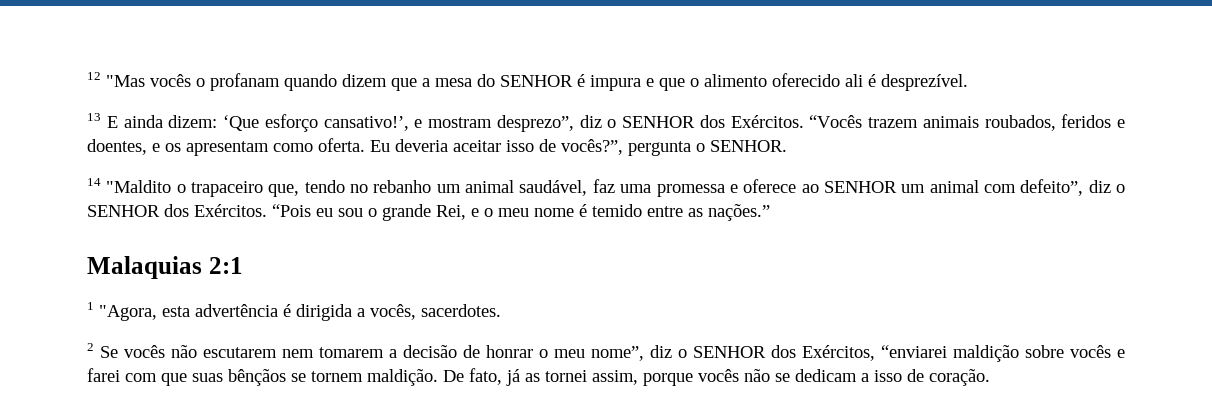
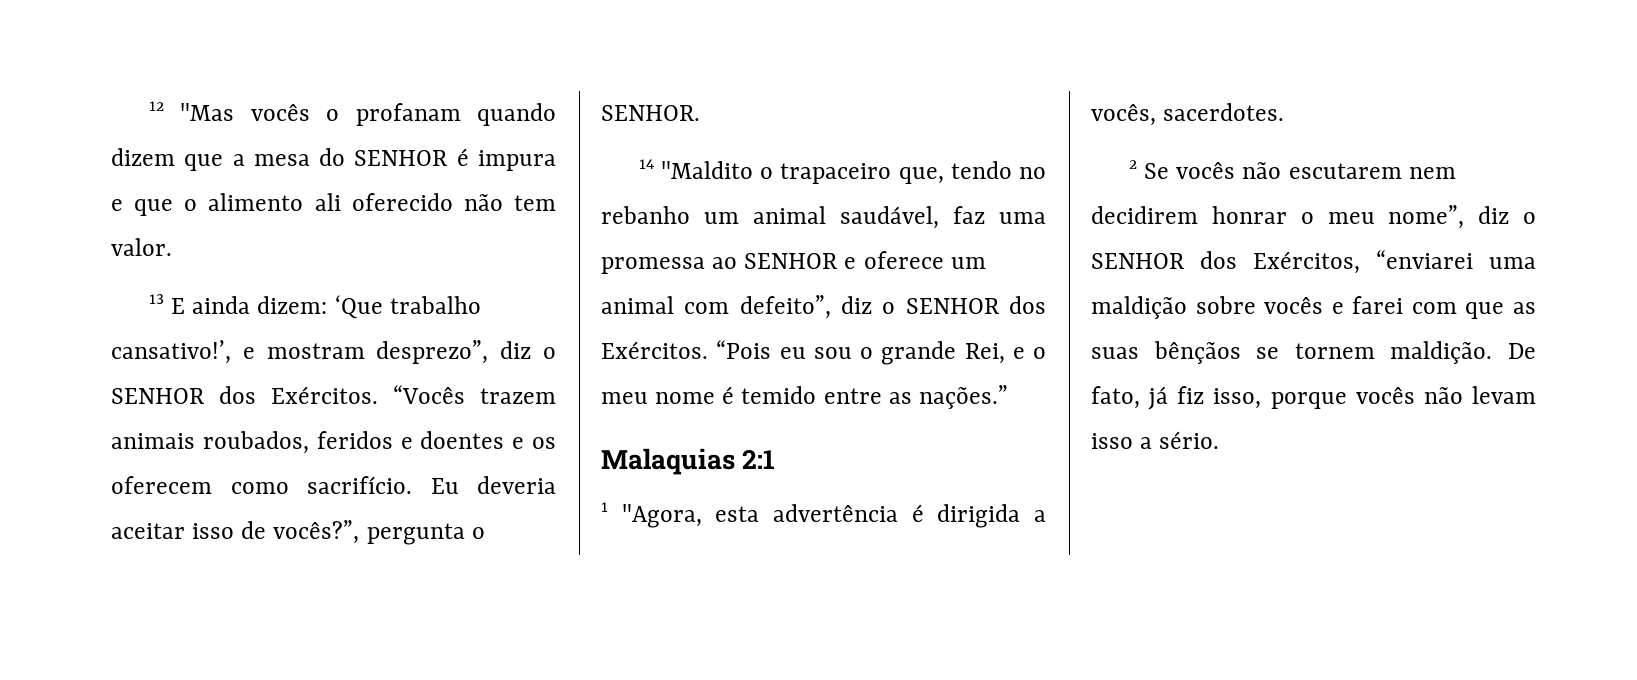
- 12 "Mas vocês o profanam quando dizem que a mesa do SENHOR é impura e que o alimento oferecido ali é desprezível.
+ 12 "Mas vocês o profanam quando dizem que a mesa do SENHOR é impura e que o alimento ali oferecido não tem valor.
- 13 E ainda dizem: ‘Que esforço cansativo!’, e mostram desprezo”, diz o SENHOR dos Exércitos.
+ 13 E ainda dizem: ‘Que trabalho cansativo!’, e mostram desprezo”, diz o SENHOR dos Exércitos.
- “Vocês trazem animais roubados, feridos e doentes, e os apresentam como oferta.
+ “Vocês trazem animais roubados, feridos e doentes e os oferecem como sacrifício.
- 14 "Maldito o trapaceiro que, tendo no rebanho um animal saudável, faz uma promessa e oferece ao SENHOR um animal com defeito”, diz o SENHOR dos Exércitos.
+ 14 "Maldito o trapaceiro que, tendo no rebanho um animal saudável, faz uma promessa ao SENHOR e oferece um animal com defeito”, diz o SENHOR dos Exércitos.
- 2 Se vocês não escutarem nem tomarem a decisão de honrar o meu nome”, diz o SENHOR dos Exércitos, “enviarei maldição sobre vocês e farei com que suas bênçãos se tornem maldição.
+ 2 Se vocês não escutarem nem decidirem honrar o meu nome”, diz o SENHOR dos Exércitos, “enviarei uma maldição sobre vocês e farei com que as suas bênçãos se tornem maldição.
- De fato, já as tornei assim, porque vocês não se dedicam a isso de coração.
+ De fato, já fiz isso, porque vocês não levam isso a sério.

